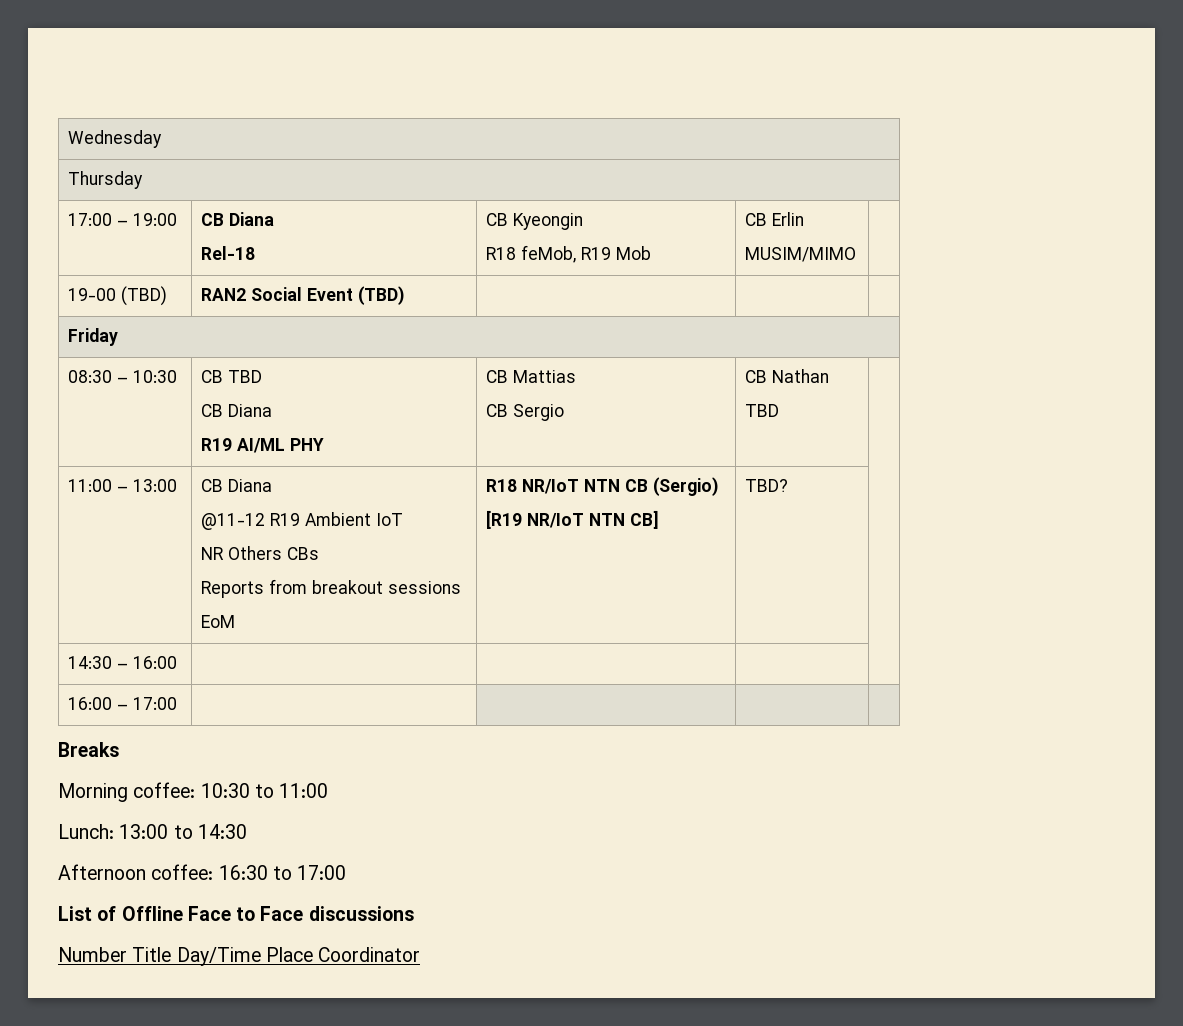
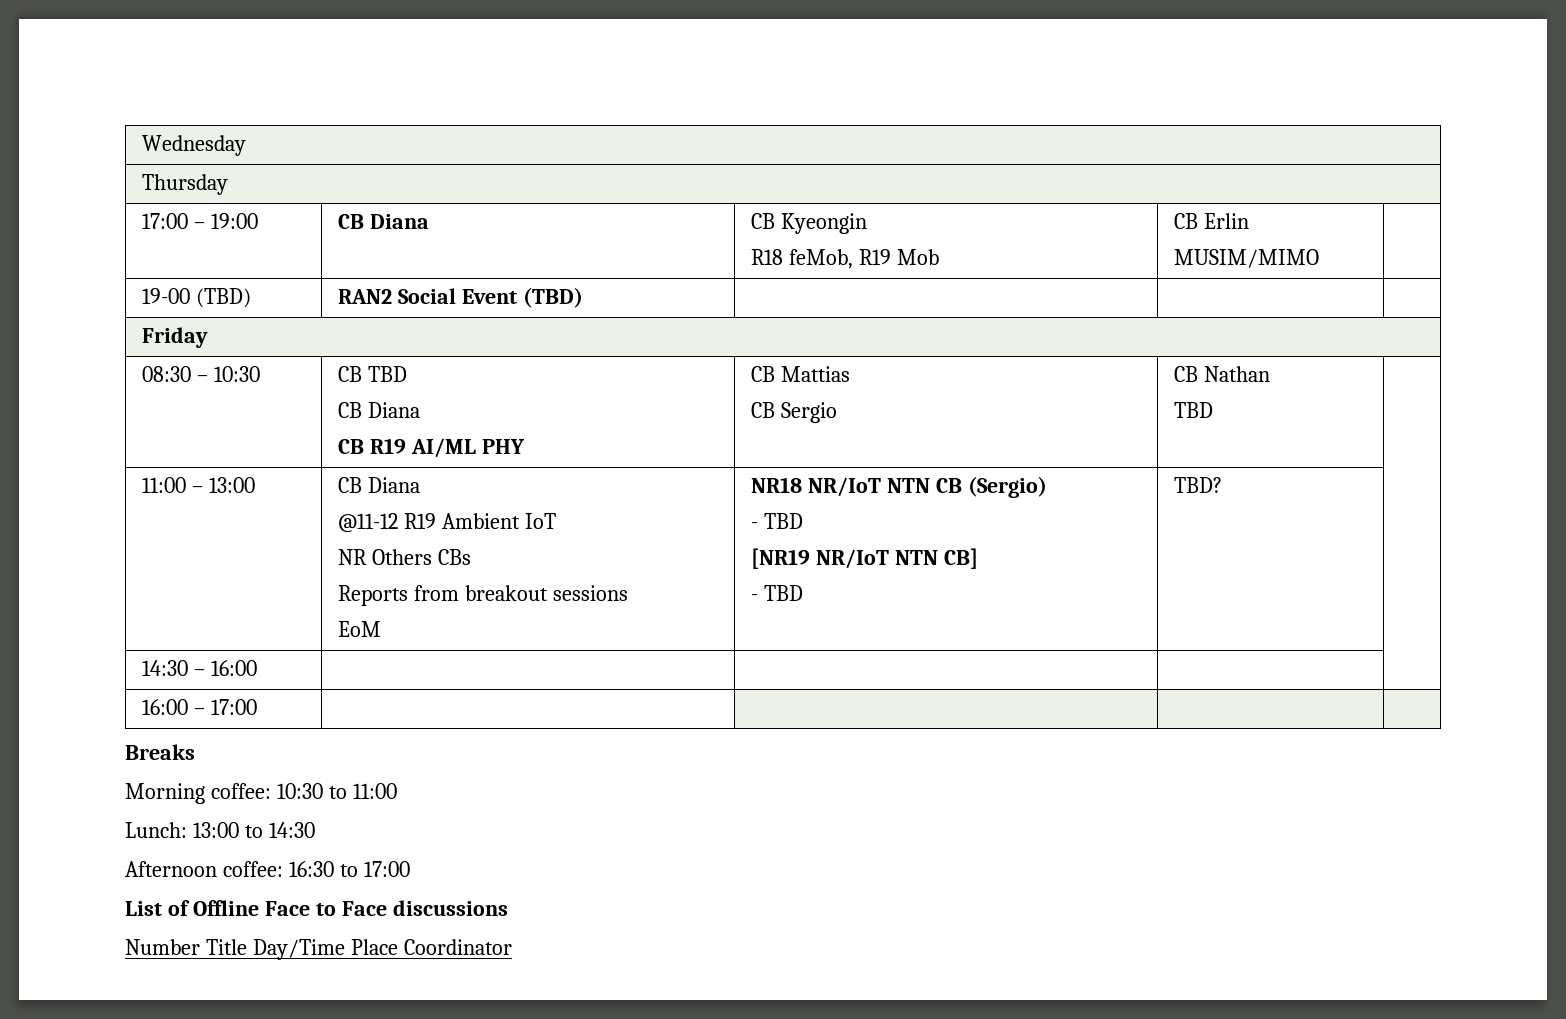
- 17:00 – 19:00 | CB Diana
- Rel-18 | CB Kyeongin
+ 17:00 – 19:00 | CB Diana | CB Kyeongin
  08:30 – 10:30 | CB TBD
  CB Diana
- R19 AI/ML PHY | CB Mattias
+ CB R19 AI/ML PHY | CB Mattias
  11:00 – 13:00 | CB Diana
  @11-12 R19 Ambient IoT
  NR Others CBs
  Reports from breakout sessions
- EoM | R18 NR/IoT NTN CB (Sergio)
- [R19 NR/IoT NTN CB] | TBD? |
+ EoM | NR18 NR/IoT NTN CB (Sergio)
+ - TBD
+ [NR19 NR/IoT NTN CB]
+ - TBD | TBD? |

